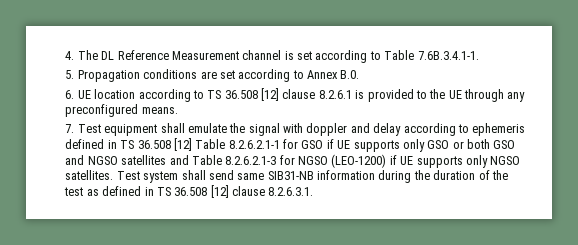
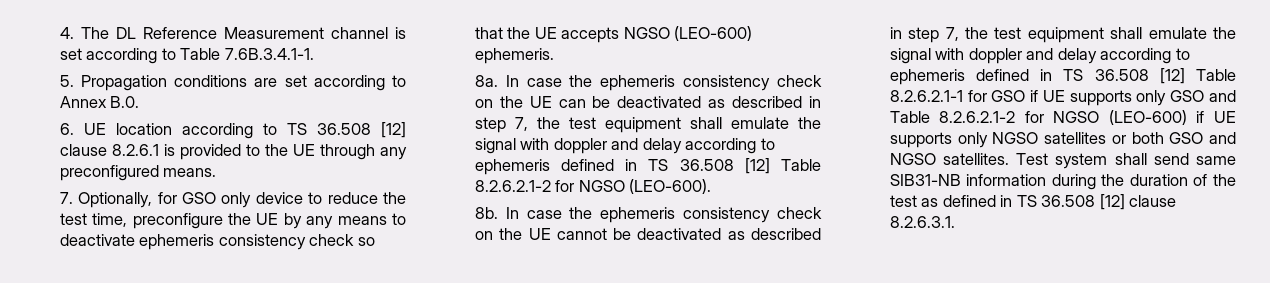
- 7. Test equipment shall emulate the signal with doppler and delay according to ephemeris defined in TS 36.508 [12] Table 8.2.6.2.1-1 for GSO if UE supports only GSO or both GSO and NGSO satellites and Table 8.2.6.2.1-3 for NGSO (LEO-1200) if UE supports only NGSO satellites.
+ 7. Optionally, for GSO only device to reduce the test time, preconfigure the UE by any means to deactivate ephemeris consistency check so that the UE accepts NGSO (LEO-600) ephemeris.
+ 8a. In case the ephemeris consistency check on the UE can be deactivated as described in step 7, the test equipment shall emulate the signal with doppler and delay according to ephemeris defined in TS 36.508 [12] Table 8.2.6.2.1-2 for NGSO (LEO-600).
+ 8b. In case the ephemeris consistency check on the UE cannot be deactivated as described in step 7, the test equipment shall emulate the signal with doppler and delay according to ephemeris defined in TS 36.508 [12] Table 8.2.6.2.1-1 for GSO if UE supports only GSO and Table 8.2.6.2.1-2 for NGSO (LEO-600) if UE supports only NGSO satellites or both GSO and NGSO satellites.

